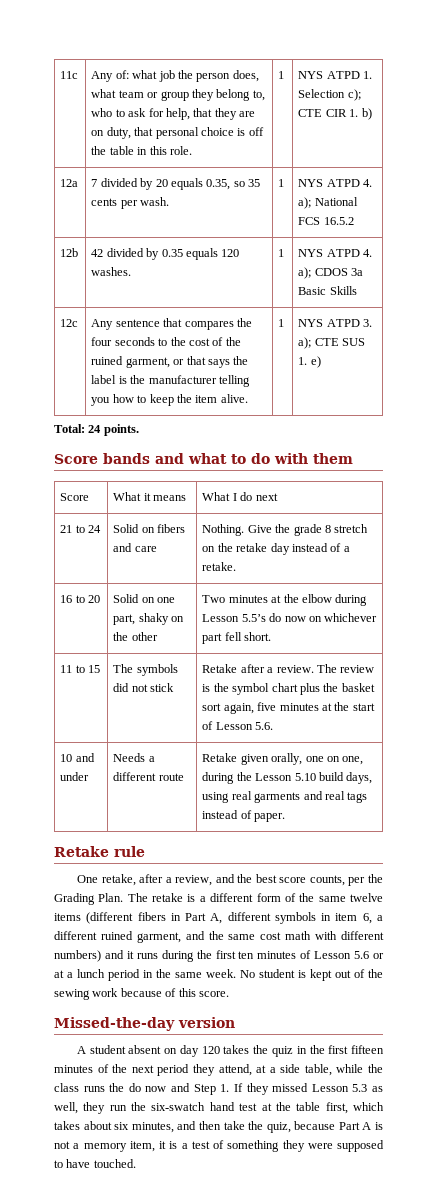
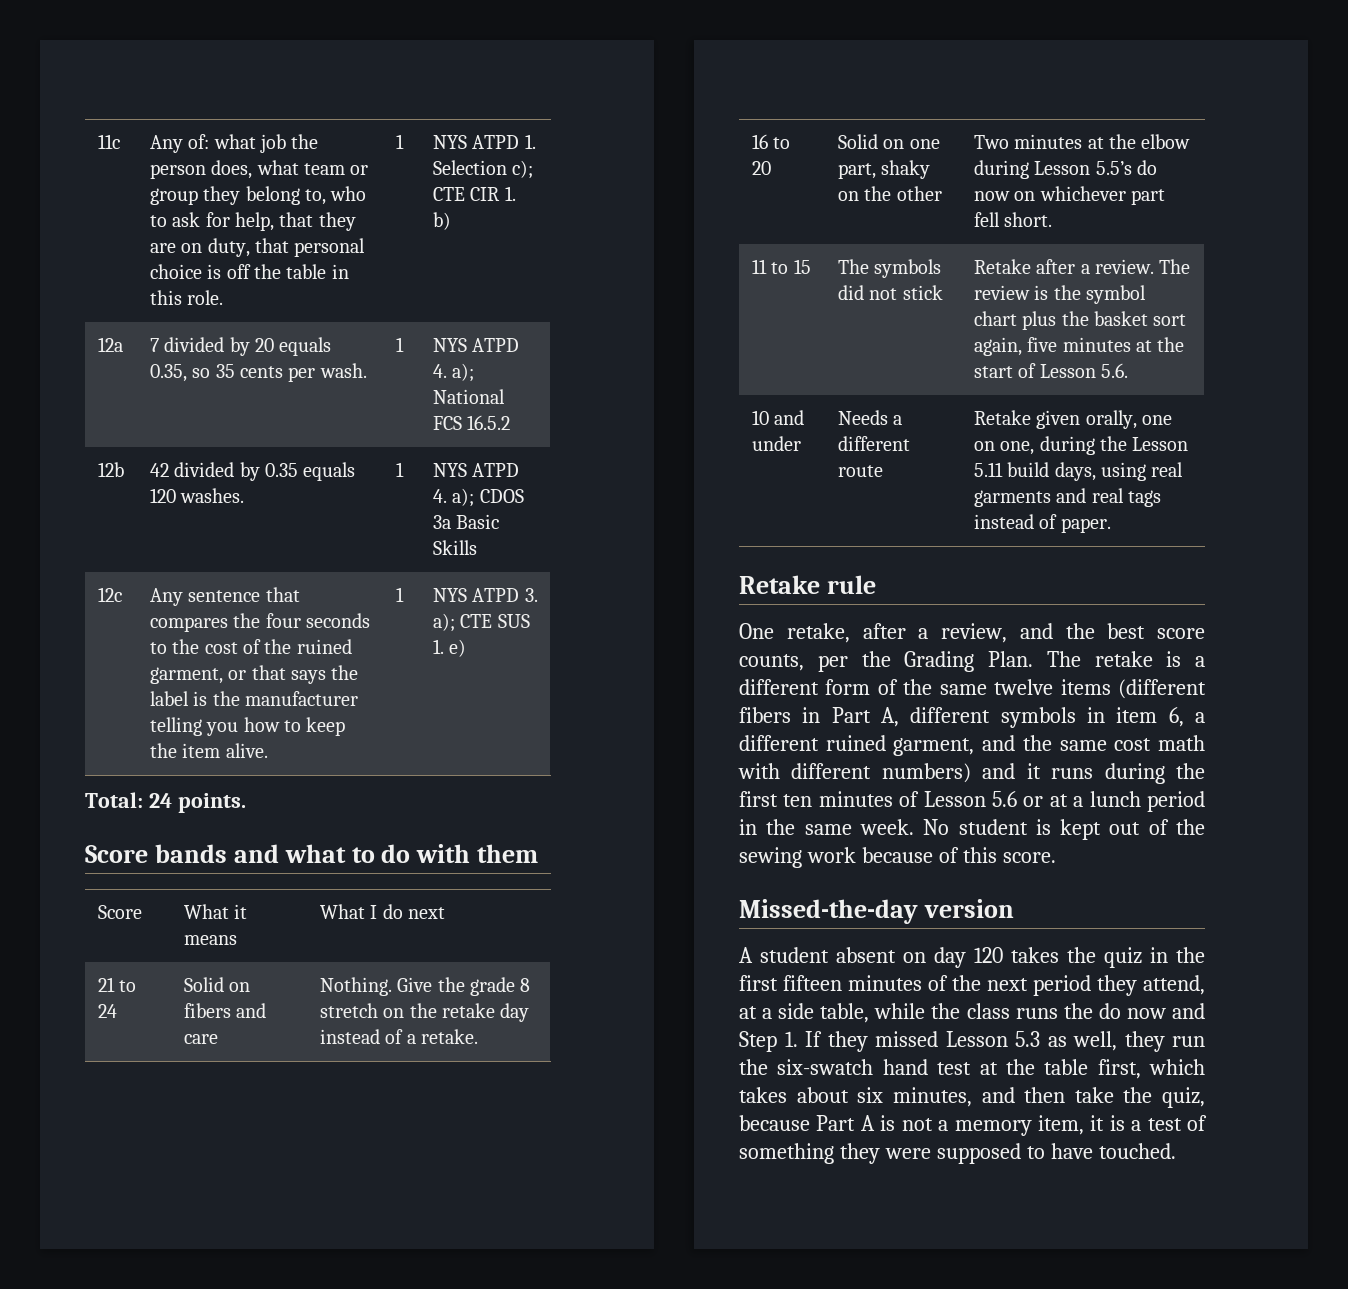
- 10 and under | Needs a different route | Retake given orally, one on one, during the Lesson 5.10 build days, using real garments and real tags instead of paper.
+ 10 and under | Needs a different route | Retake given orally, one on one, during the Lesson 5.11 build days, using real garments and real tags instead of paper.

